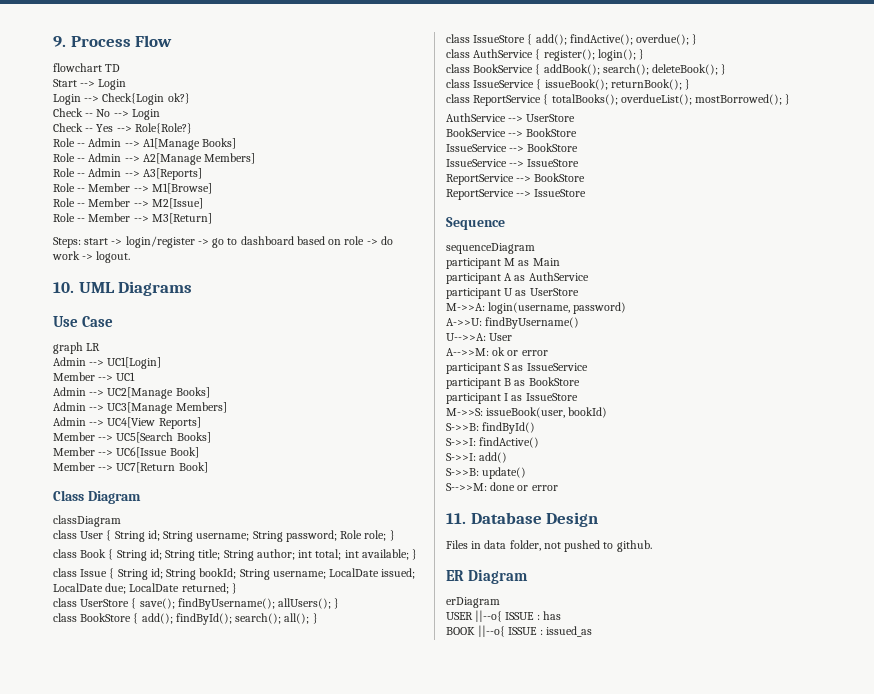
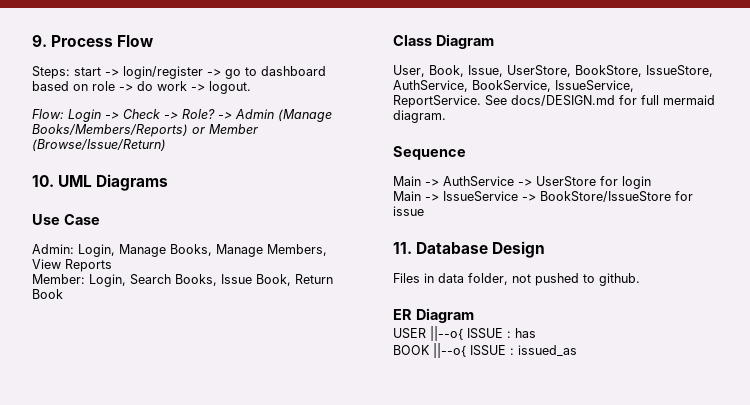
- flowchart TD
- Start --> Login
- Login --> Check{Login ok?}
- Check -- No --> Login
- Check -- Yes --> Role{Role?}
- Role -- Admin --> A1[Manage Books]
- Role -- Admin --> A2[Manage Members]
- Role -- Admin --> A3[Reports]
- Role -- Member --> M1[Browse]
- Role -- Member --> M2[Issue]
- Role -- Member --> M3[Return]
+ Flow: Login -> Check -> Role? -> Admin (Manage Books/Members/Reports) or Member (Browse/Issue/Return)
- graph LR
- Admin --> UC1[Login]
- Member --> UC1
- Admin --> UC2[Manage Books]
- Admin --> UC3[Manage Members]
- Admin --> UC4[View Reports]
- Member --> UC5[Search Books]
- Member --> UC6[Issue Book]
- Member --> UC7[Return Book]
+ Admin: Login, Manage Books, Manage Members, View Reports
+ Member: Login, Search Books, Issue Book, Return Book
  Class Diagram
- classDiagram
- class User { String id; String username; String password; Role role; }
- class Book { String id; String title; String author; int total; int available; }
- class Issue { String id; String bookId; String username; LocalDate issued; LocalDate due; LocalDate returned; }
- class UserStore { save(); findByUsername(); allUsers(); }
- class BookStore { add(); findById(); search(); all(); }
- class IssueStore { add(); findActive(); overdue(); }
- class AuthService { register(); login(); }
- class BookService { addBook(); search(); deleteBook(); }
- class IssueService { issueBook(); returnBook(); }
- class ReportService { totalBooks(); overdueList(); mostBorrowed(); }
- AuthService --> UserStore
- BookService --> BookStore
- IssueService --> BookStore
- IssueService --> IssueStore
- ReportService --> BookStore
- ReportService --> IssueStore
+ User, Book, Issue, UserStore, BookStore, IssueStore, AuthService, BookService, IssueService, ReportService. See docs/DESIGN.md for full mermaid diagram.
  Sequence
- sequenceDiagram
- participant M as Main
- participant A as AuthService
- participant U as UserStore
- M->>A: login(username, password)
- A->>U: findByUsername()
- U-->>A: User
- A-->>M: ok or error
- participant S as IssueService
- participant B as BookStore
- participant I as IssueStore
- M->>S: issueBook(user, bookId)
- S->>B: findById()
- S->>I: findActive()
- S->>I: add()
- S->>B: update()
- S-->>M: done or error
+ Main -> AuthService -> UserStore for login
+ Main -> IssueService -> BookStore/IssueStore for issue
- erDiagram

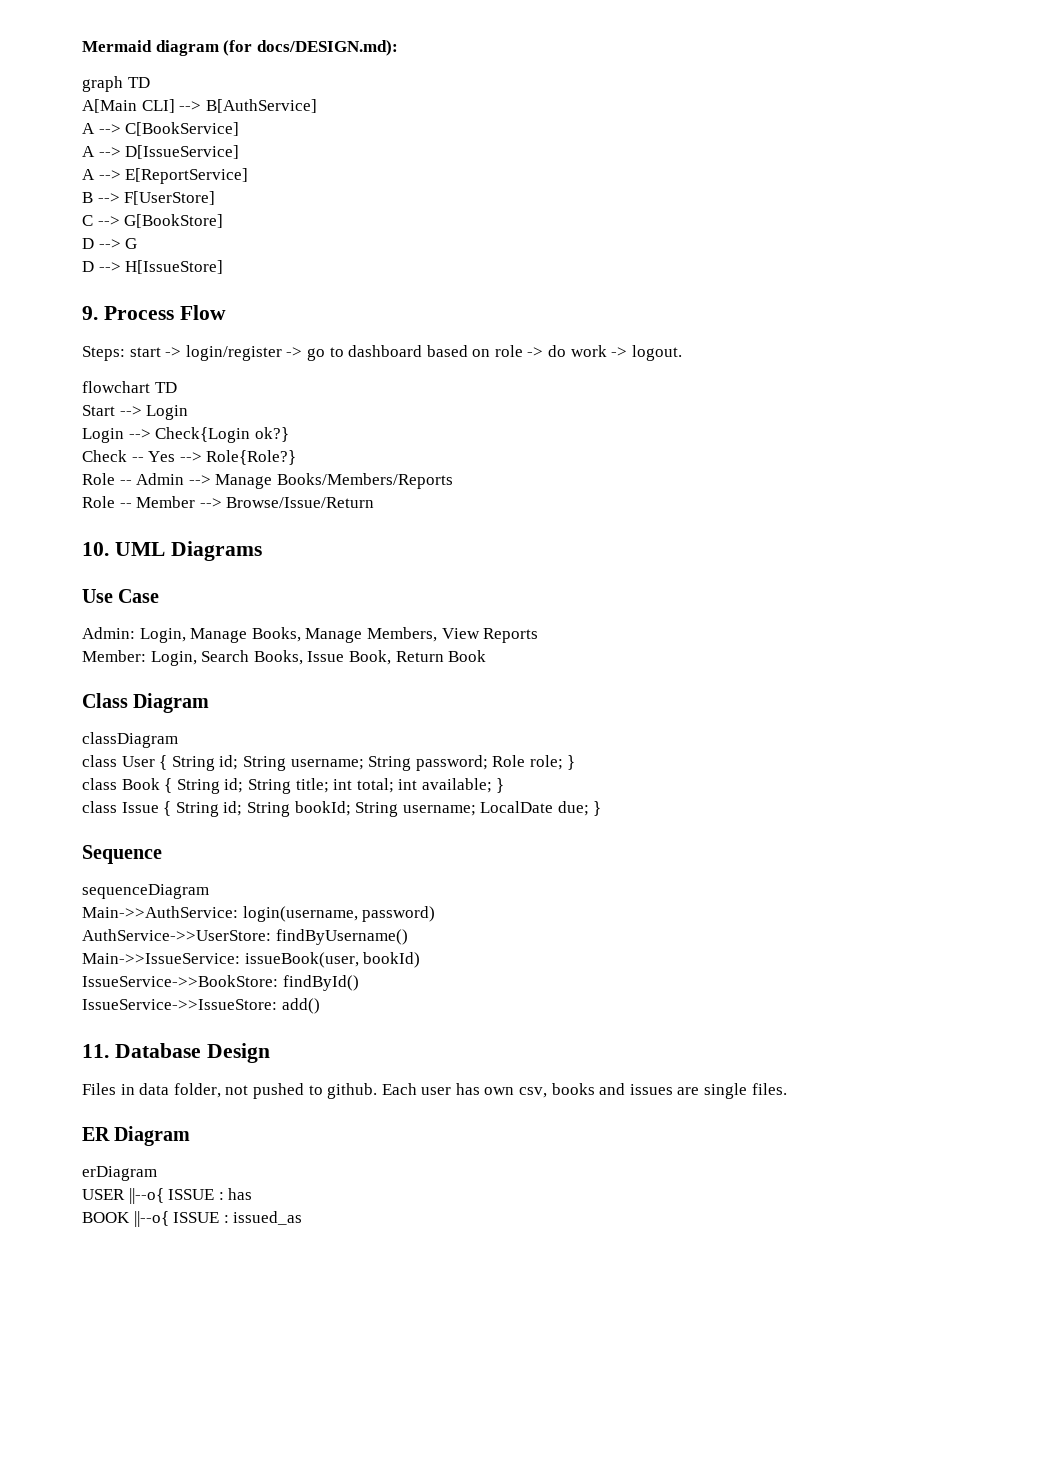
+ Mermaid diagram (for docs/DESIGN.md):
+ graph TD
+ A[Main CLI] --> B[AuthService]
+ A --> C[BookService]
+ A --> D[IssueService]
+ A --> E[ReportService]
+ B --> F[UserStore]
+ C --> G[BookStore]
+ D --> G
+ D --> H[IssueStore]
- Flow: Login -> Check -> Role? -> Admin (Manage Books/Members/Reports) or Member (Browse/Issue/Return)
+ flowchart TD
+ Start --> Login
+ Login --> Check{Login ok?}
+ Check -- Yes --> Role{Role?}
+ Role -- Admin --> Manage Books/Members/Reports
+ Role -- Member --> Browse/Issue/Return
- User, Book, Issue, UserStore, BookStore, IssueStore, AuthService, BookService, IssueService, ReportService. See docs/DESIGN.md for full mermaid diagram.
+ classDiagram
+ class User { String id; String username; String password; Role role; }
+ class Book { String id; String title; int total; int available; }
+ class Issue { String id; String bookId; String username; LocalDate due; }
  Sequence
- Main -> AuthService -> UserStore for login
- Main -> IssueService -> BookStore/IssueStore for issue
+ sequenceDiagram
+ Main->>AuthService: login(username, password)
+ AuthService->>UserStore: findByUsername()
+ Main->>IssueService: issueBook(user, bookId)
+ IssueService->>BookStore: findById()
+ IssueService->>IssueStore: add()
+ Each user has own csv, books and issues are single files.
+ erDiagram

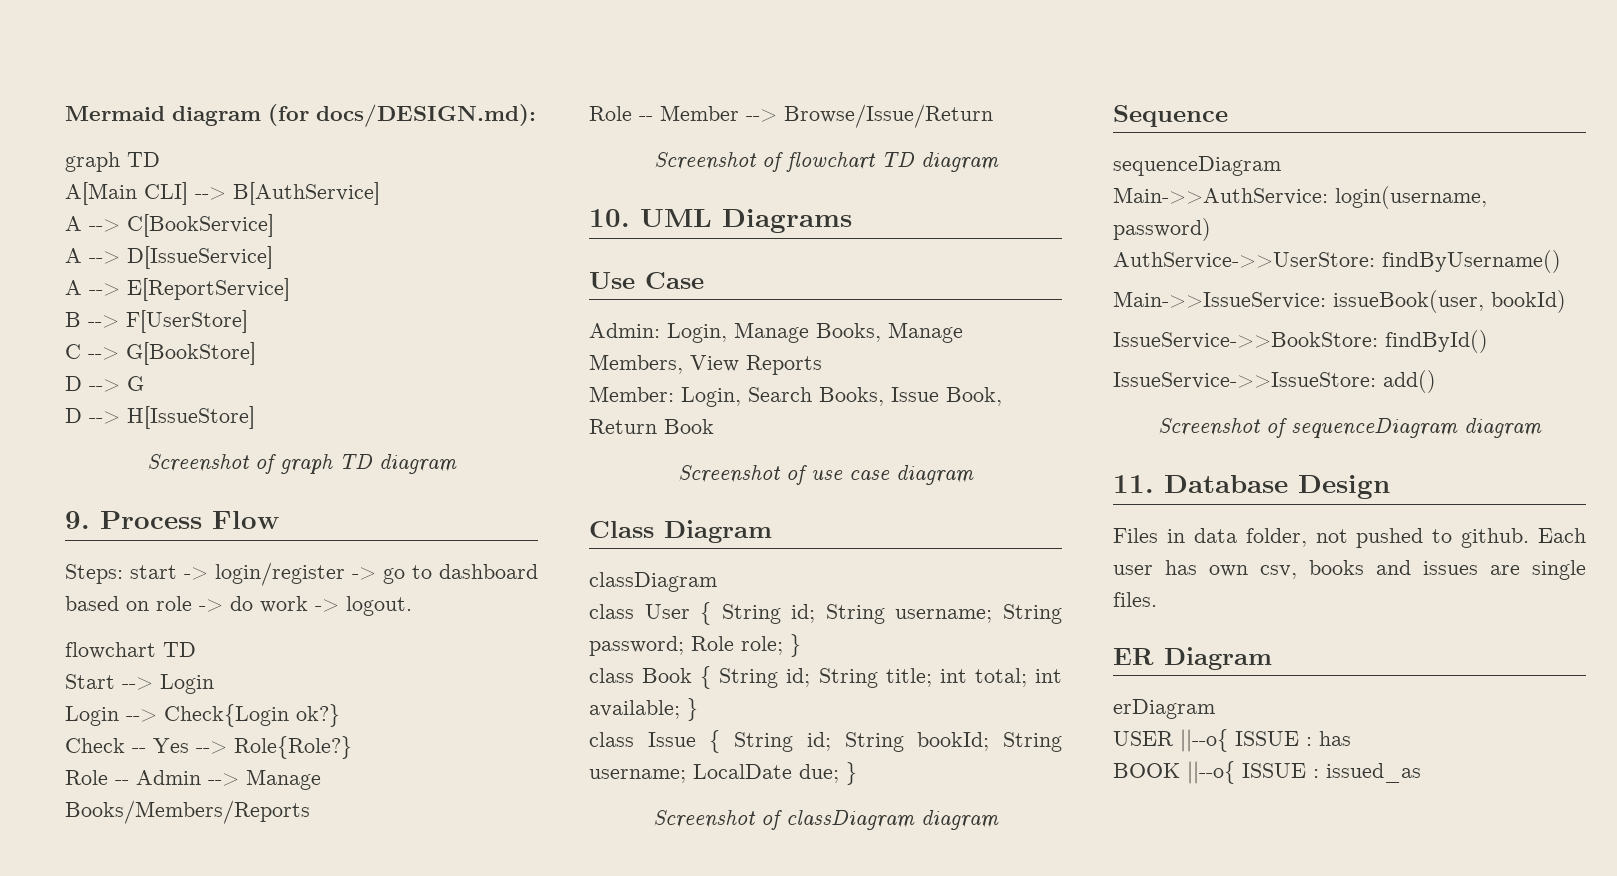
+ Screenshot of graph TD diagram
+ Screenshot of flowchart TD diagram
+ Screenshot of use case diagram
+ Screenshot of classDiagram diagram
+ Screenshot of sequenceDiagram diagram

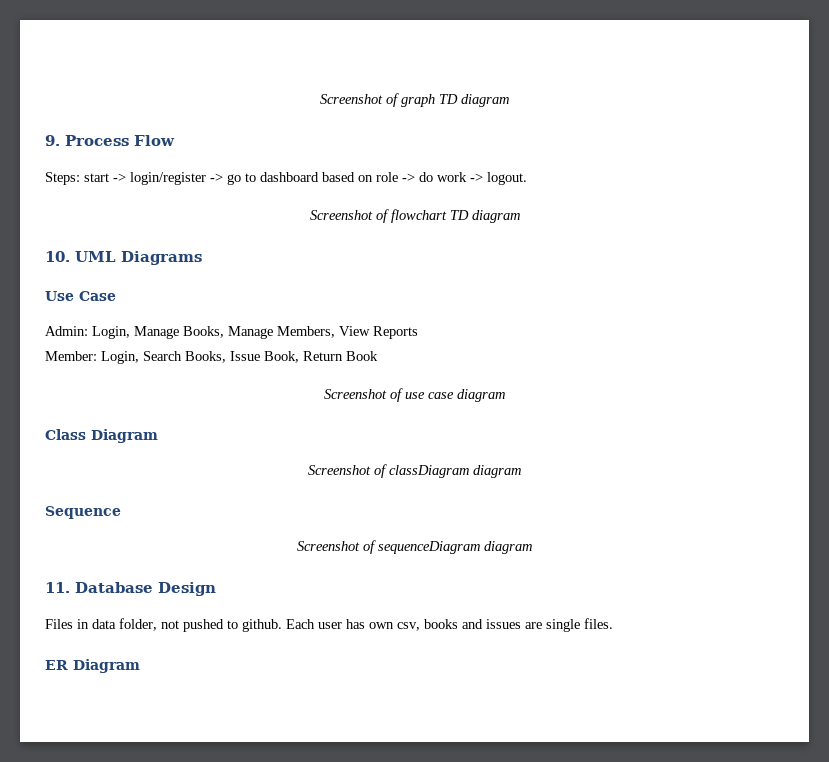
- Mermaid diagram (for docs/DESIGN.md):
- graph TD
- A[Main CLI] --> B[AuthService]
- A --> C[BookService]
- A --> D[IssueService]
- A --> E[ReportService]
- B --> F[UserStore]
- C --> G[BookStore]
- D --> G
- D --> H[IssueStore]
  Steps: start -> login/register -> go to dashboard based on role -> do work -> logout.
- flowchart TD
- Start --> Login
- Login --> Check{Login ok?}
- Check -- Yes --> Role{Role?}
- Role -- Admin --> Manage Books/Members/Reports
- Role -- Member --> Browse/Issue/Return
  Class Diagram
- classDiagram
- class User { String id; String username; String password; Role role; }
- class Book { String id; String title; int total; int available; }
- class Issue { String id; String bookId; String username; LocalDate due; }
  Sequence
- sequenceDiagram
- Main->>AuthService: login(username, password)
- AuthService->>UserStore: findByUsername()
- Main->>IssueService: issueBook(user, bookId)
- IssueService->>BookStore: findById()
- IssueService->>IssueStore: add()
- erDiagram
- USER ||--o{ ISSUE : has
- BOOK ||--o{ ISSUE : issued_as

